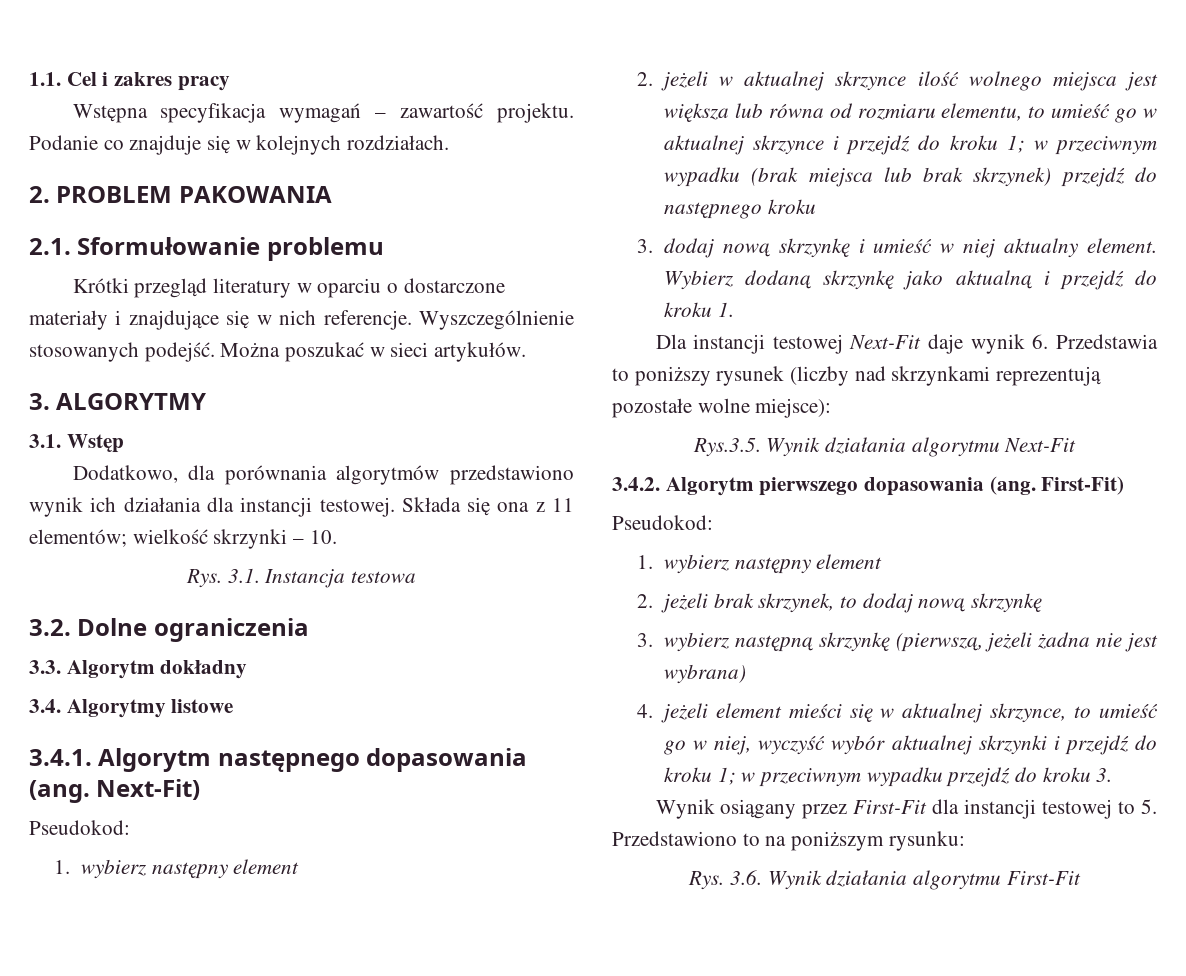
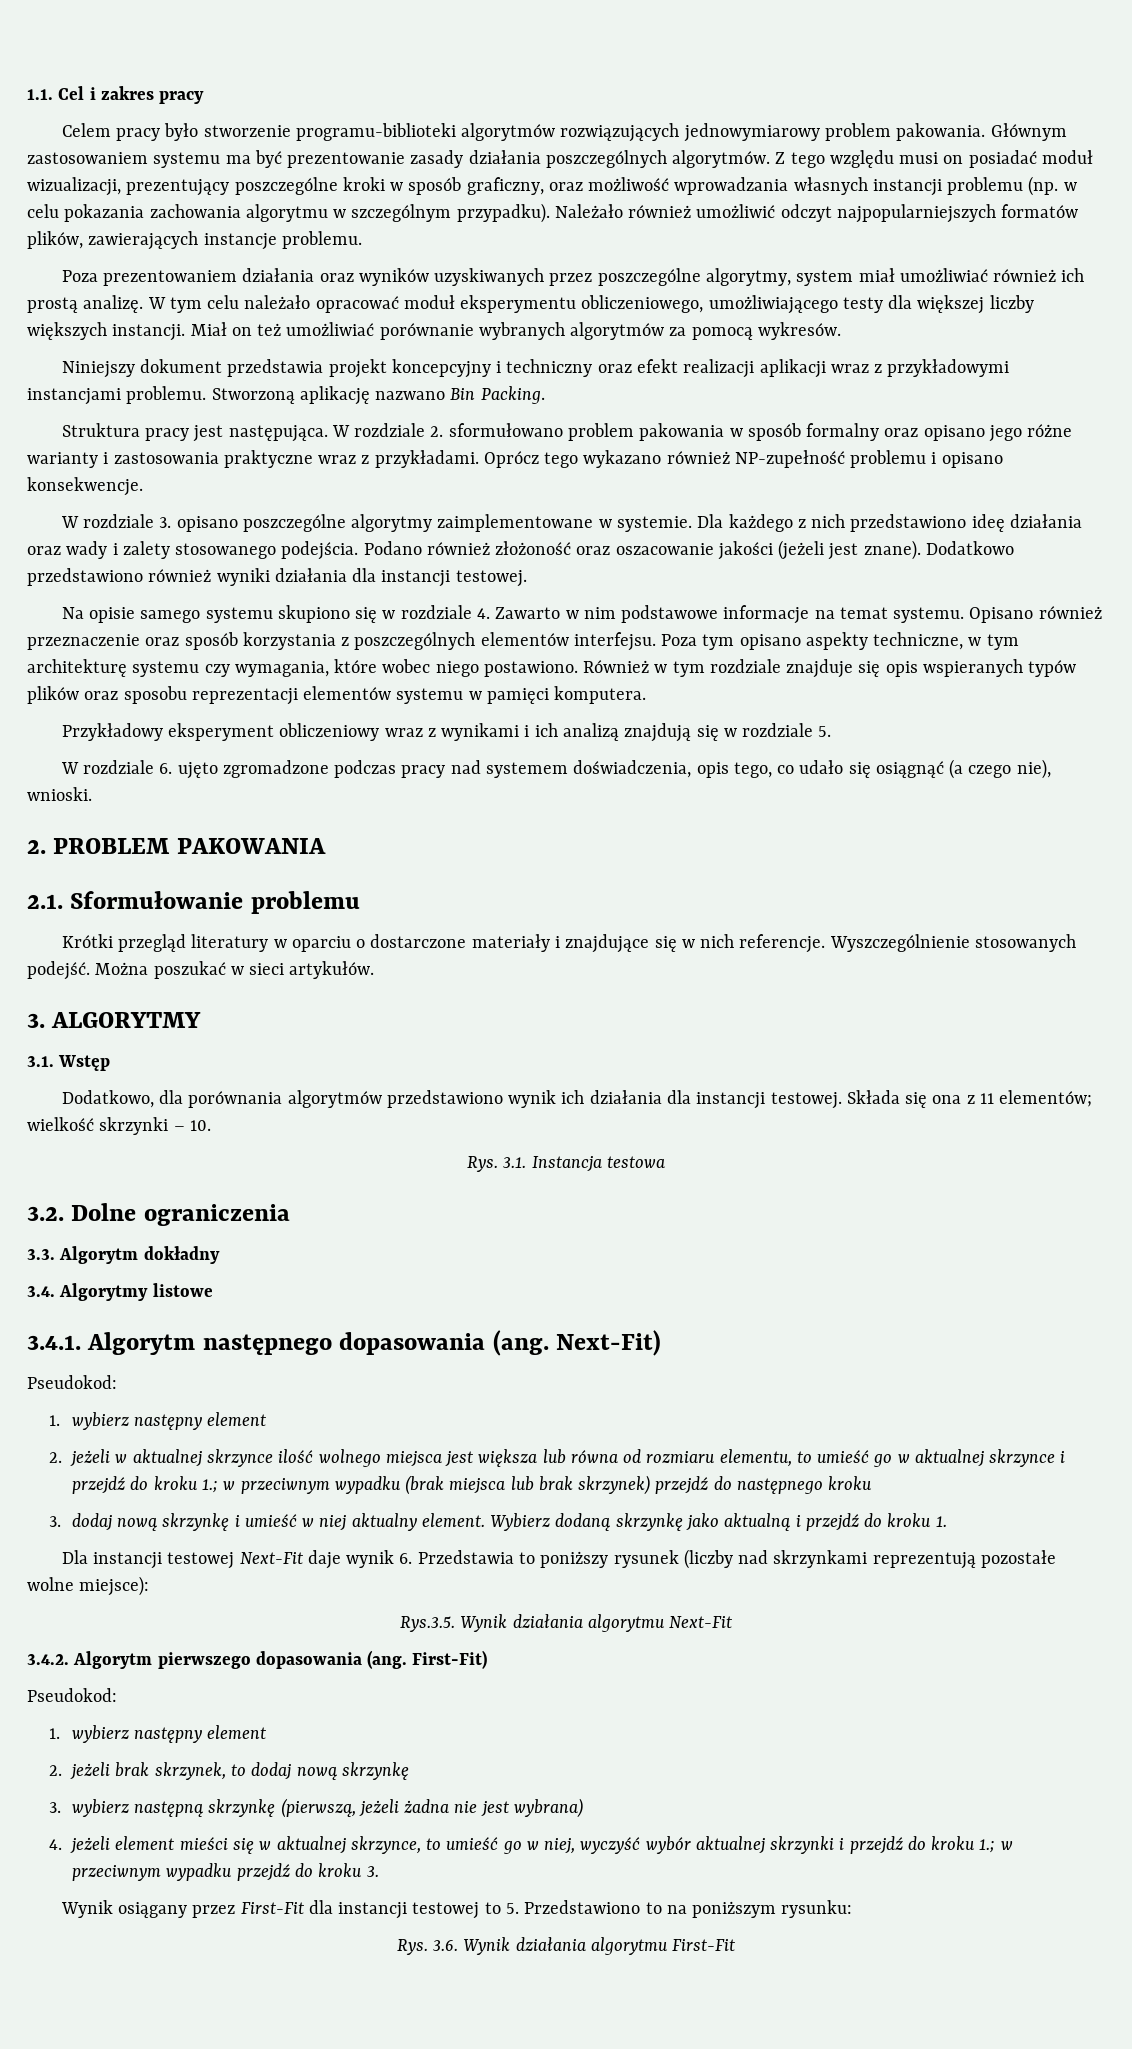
- Wstępna specyfikacja wymagań – zawartość projektu. Podanie co znajduje się w kolejnych rozdziałach.
+ Celem pracy było stworzenie programu-biblioteki algorytmów rozwiązujących jednowymiarowy problem pakowania. Głównym zastosowaniem systemu ma być prezentowanie zasady działania poszczególnych algorytmów. Z tego względu musi on posiadać moduł wizualizacji, prezentujący poszczególne kroki w sposób graficzny, oraz możliwość wprowadzania własnych instancji problemu (np. w celu pokazania zachowania algorytmu w szczególnym przypadku). Należało również umożliwić odczyt najpopularniejszych formatów plików, zawierających instancje problemu.
+ Poza prezentowaniem działania oraz wyników uzyskiwanych przez poszczególne algorytmy, system miał umożliwiać również ich prostą analizę. W tym celu należało opracować moduł eksperymentu obliczeniowego, umożliwiającego testy dla większej liczby większych instancji. Miał on też umożliwiać porównanie wybranych algorytmów za pomocą wykresów.
+ Niniejszy dokument przedstawia projekt koncepcyjny i techniczny oraz efekt realizacji aplikacji wraz z przykładowymi instancjami problemu. Stworzoną aplikację nazwano Bin Packing.
+ Struktura pracy jest następująca. W rozdziale 2. sformułowano problem pakowania w sposób formalny oraz opisano jego różne warianty i zastosowania praktyczne wraz z przykładami. Oprócz tego wykazano również NP-zupełność problemu i opisano konsekwencje.
+ W rozdziale 3. opisano poszczególne algorytmy zaimplementowane w systemie. Dla każdego z nich przedstawiono ideę działania oraz wady i zalety stosowanego podejścia. Podano również złożoność oraz oszacowanie jakości (jeżeli jest znane). Dodatkowo przedstawiono również wyniki działania dla instancji testowej.
+ Na opisie samego systemu skupiono się w rozdziale 4. Zawarto w nim podstawowe informacje na temat systemu. Opisano również przeznaczenie oraz sposób korzystania z poszczególnych elementów interfejsu. Poza tym opisano aspekty techniczne, w tym architekturę systemu czy wymagania, które wobec niego postawiono. Również w tym rozdziale znajduje się opis wspieranych typów plików oraz sposobu reprezentacji elementów systemu w pamięci komputera.
+ Przykładowy eksperyment obliczeniowy wraz z wynikami i ich analizą znajdują się w rozdziale 5.
+ W rozdziale 6. ujęto zgromadzone podczas pracy nad systemem doświadczenia, opis tego, co udało się osiągnąć (a czego nie), wnioski.
- 2. jeżeli w aktualnej skrzynce ilość wolnego miejsca jest większa lub równa od rozmiaru elementu, to umieść go w aktualnej skrzynce i przejdź do kroku 1; w przeciwnym wypadku (brak miejsca lub brak skrzynek) przejdź do następnego kroku
+ 2. jeżeli w aktualnej skrzynce ilość wolnego miejsca jest większa lub równa od rozmiaru elementu, to umieść go w aktualnej skrzynce i przejdź do kroku 1.; w przeciwnym wypadku (brak miejsca lub brak skrzynek) przejdź do następnego kroku
- 4. jeżeli element mieści się w aktualnej skrzynce, to umieść go w niej, wyczyść wybór aktualnej skrzynki i przejdź do kroku 1; w przeciwnym wypadku przejdź do kroku 3.
+ 4. jeżeli element mieści się w aktualnej skrzynce, to umieść go w niej, wyczyść wybór aktualnej skrzynki i przejdź do kroku 1.; w przeciwnym wypadku przejdź do kroku 3.

